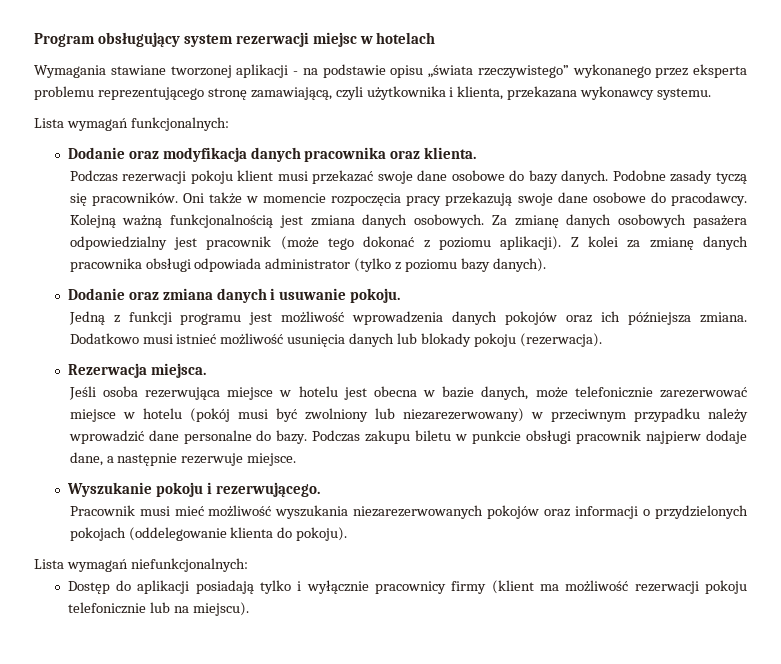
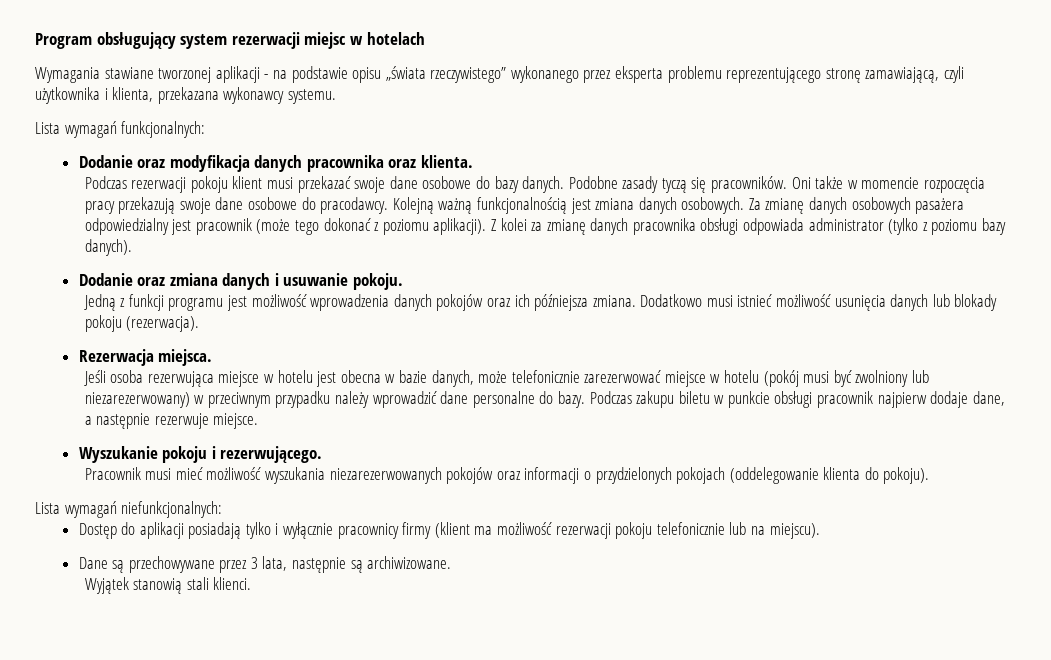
+ Dane są przechowywane przez 3 lata, następnie są archiwizowane.
+ Wyjątek stanowią stali klienci.

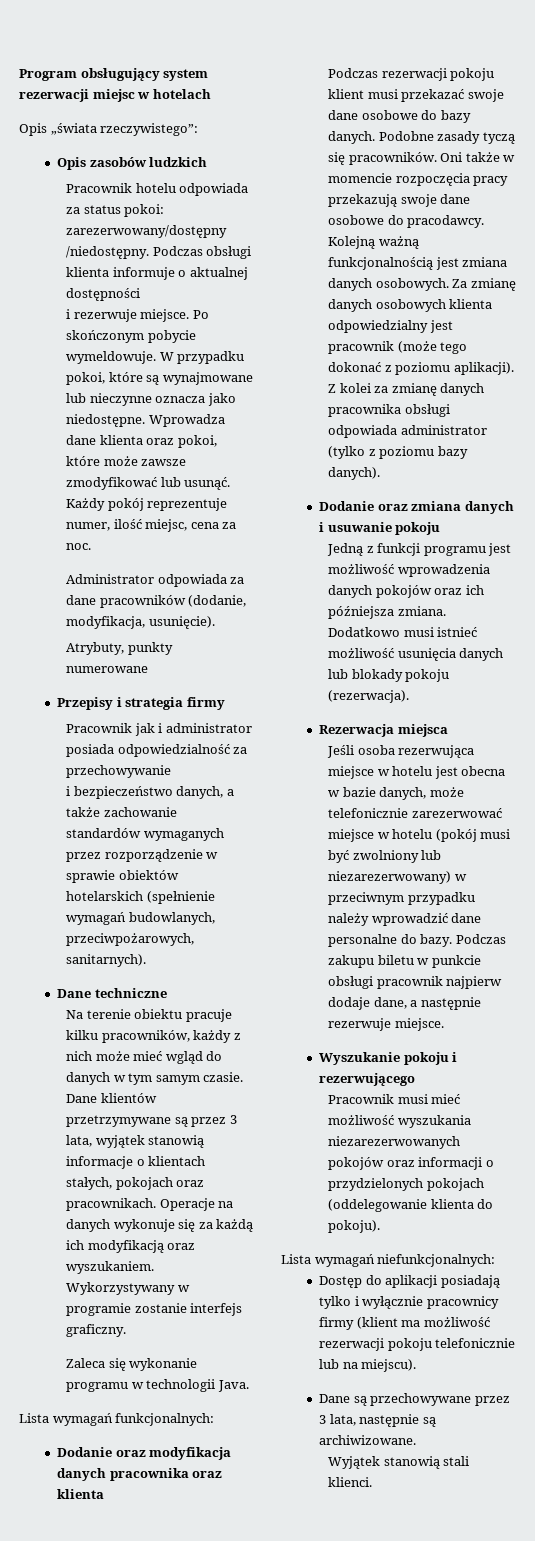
- Wymagania stawiane tworzonej aplikacji - na podstawie opisu „świata rzeczywistego” wykonanego przez eksperta problemu reprezentującego stronę zamawiającą, czyli użytkownika i klienta, przekazana wykonawcy systemu.
+ Opis „świata rzeczywistego”:
+ Opis zasobów ludzkich
+ Pracownik hotelu odpowiada za status pokoi: zarezerwowany/dostępny /niedostępny. Podczas obsługi klienta informuje o aktualnej dostępności
+ i rezerwuje miejsce. Po skończonym pobycie wymeldowuje. W przypadku pokoi, które są wynajmowane lub nieczynne oznacza jako niedostępne. Wprowadza dane klienta oraz pokoi, które może zawsze zmodyfikować lub usunąć. Każdy pokój reprezentuje numer, ilość miejsc, cena za noc.
+ Administrator odpowiada za dane pracowników (dodanie, modyfikacja, usunięcie).
+ Atrybuty, punkty numerowane
+ Przepisy i strategia firmy
+ Pracownik jak i administrator posiada odpowiedzialność za przechowywanie
+ i bezpieczeństwo danych, a także zachowanie standardów wymaganych przez rozporządzenie w sprawie obiektów hotelarskich (spełnienie wymagań budowlanych, przeciwpożarowych, sanitarnych).
+ Dane techniczne
+ Na terenie obiektu pracuje kilku pracowników, każdy z nich może mieć wgląd do danych w tym samym czasie. Dane klientów przetrzymywane są przez 3 lata, wyjątek stanowią informacje o klientach stałych, pokojach oraz pracownikach. Operacje na danych wykonuje się za każdą ich modyfikacją oraz wyszukaniem. Wykorzystywany w programie zostanie interfejs graficzny.
+ Zaleca się wykonanie programu w technologii Java.
- Dodanie oraz modyfikacja danych pracownika oraz klienta.
+ Dodanie oraz modyfikacja danych pracownika oraz klienta
- Za zmianę danych osobowych pasażera odpowiedzialny jest pracownik (może tego dokonać z poziomu aplikacji).
+ Za zmianę danych osobowych klienta odpowiedzialny jest pracownik (może tego dokonać z poziomu aplikacji).
- Dodanie oraz zmiana danych i usuwanie pokoju.
+ Dodanie oraz zmiana danych i usuwanie pokoju
- Rezerwacja miejsca.
+ Rezerwacja miejsca
- Wyszukanie pokoju i rezerwującego.
+ Wyszukanie pokoju i rezerwującego

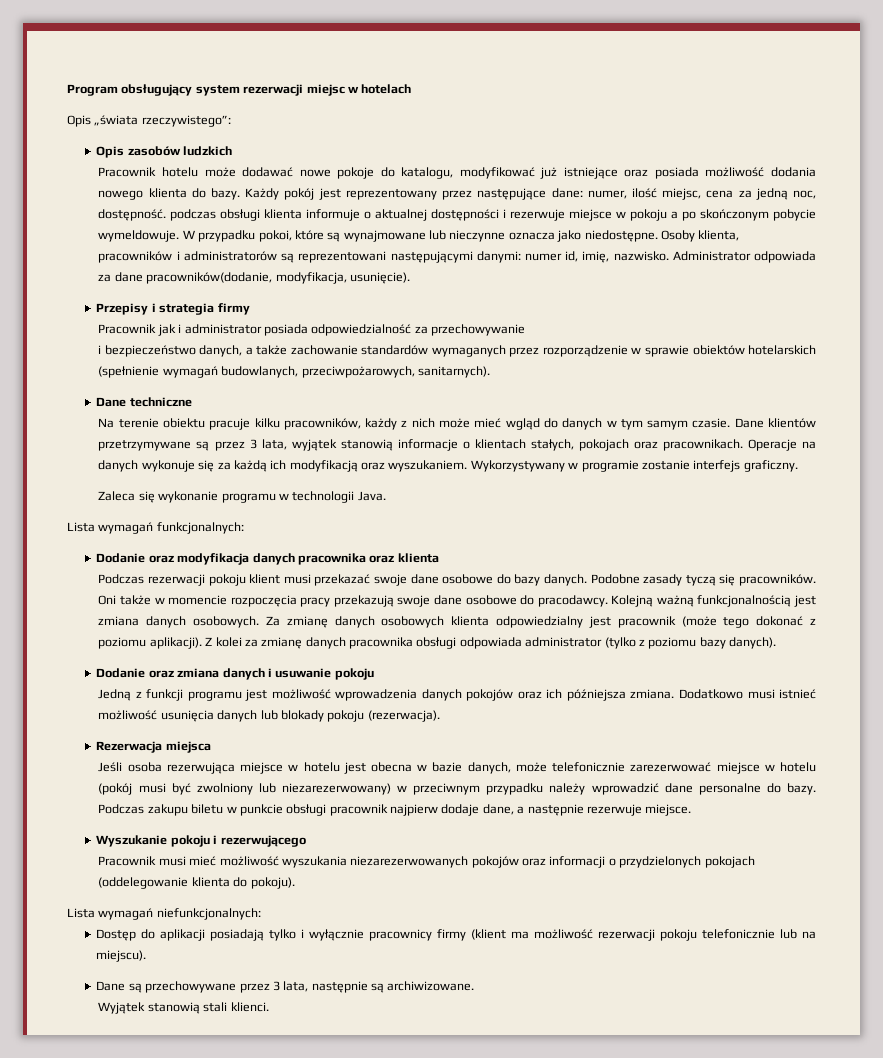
- Pracownik hotelu odpowiada za status pokoi: zarezerwowany/dostępny /niedostępny. Podczas obsługi klienta informuje o aktualnej dostępności
- i rezerwuje miejsce. Po skończonym pobycie wymeldowuje.
+ Pracownik hotelu może dodawać nowe pokoje do katalogu, modyfikować już istniejące oraz posiada możliwość dodania nowego klienta do bazy. Każdy pokój jest reprezentowany przez następujące dane: numer, ilość miejsc, cena za jedną noc, dostępność. podczas obsługi klienta informuje o aktualnej dostępności i rezerwuje miejsce w pokoju a po skończonym pobycie wymeldowuje.
- Wprowadza dane klienta oraz pokoi, które może zawsze zmodyfikować lub usunąć. Każdy pokój reprezentuje numer, ilość miejsc, cena za noc.
- Administrator odpowiada za dane pracowników (dodanie, modyfikacja, usunięcie).
+ Osoby klienta, pracowników i administratorów są reprezentowani następującymi danymi: numer id, imię, nazwisko. Administrator odpowiada za dane pracowników(dodanie, modyfikacja, usunięcie).
- Atrybuty, punkty numerowane

